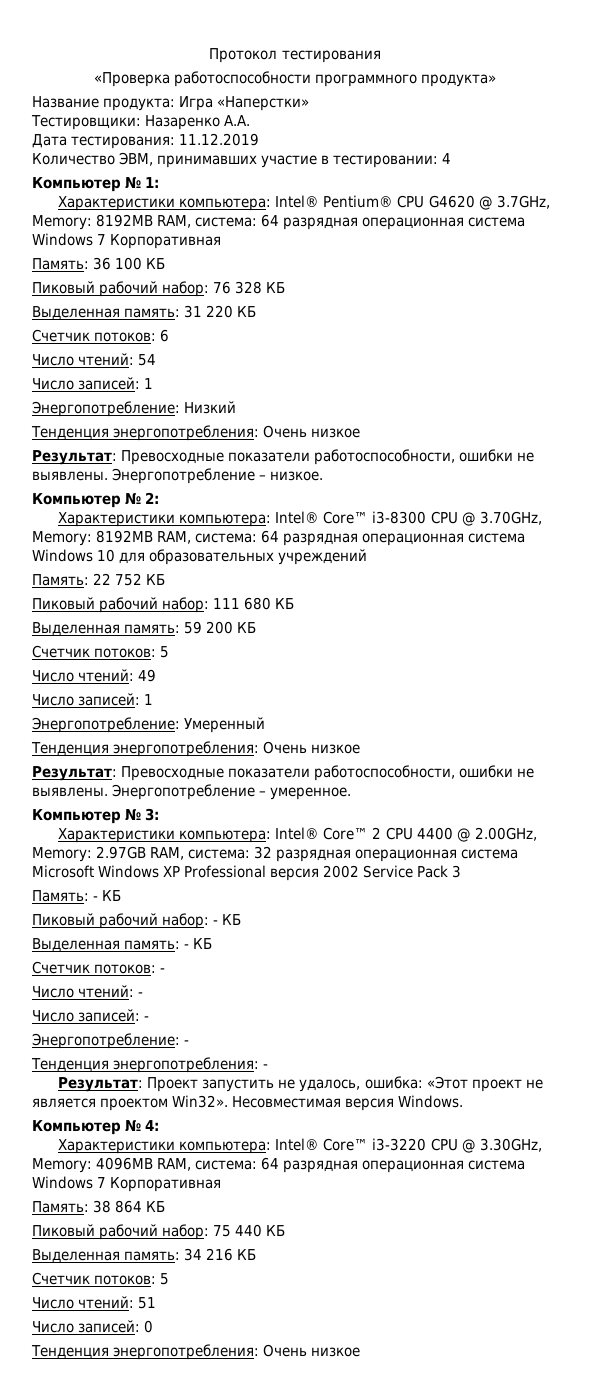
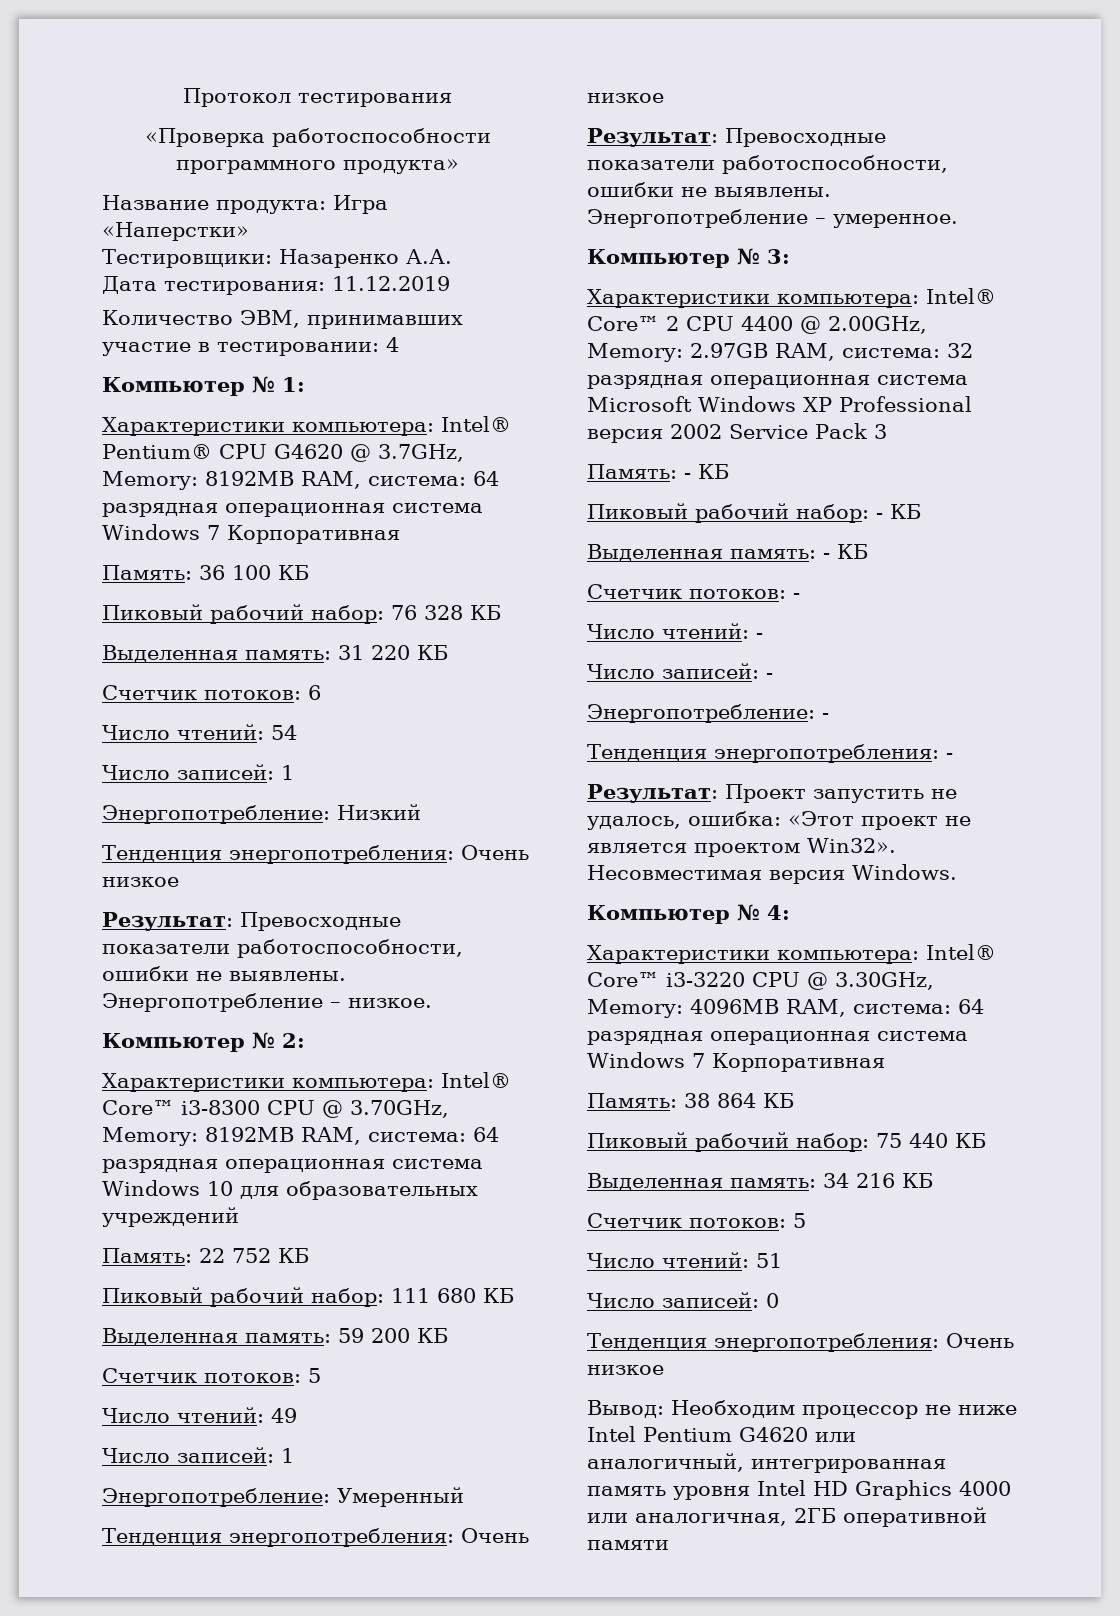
+ Вывод: Необходим процессор не ниже Intel Pentium G4620 или аналогичный, интегрированная память уровня Intel HD Graphics 4000 или аналогичная, 2ГБ оперативной памяти

